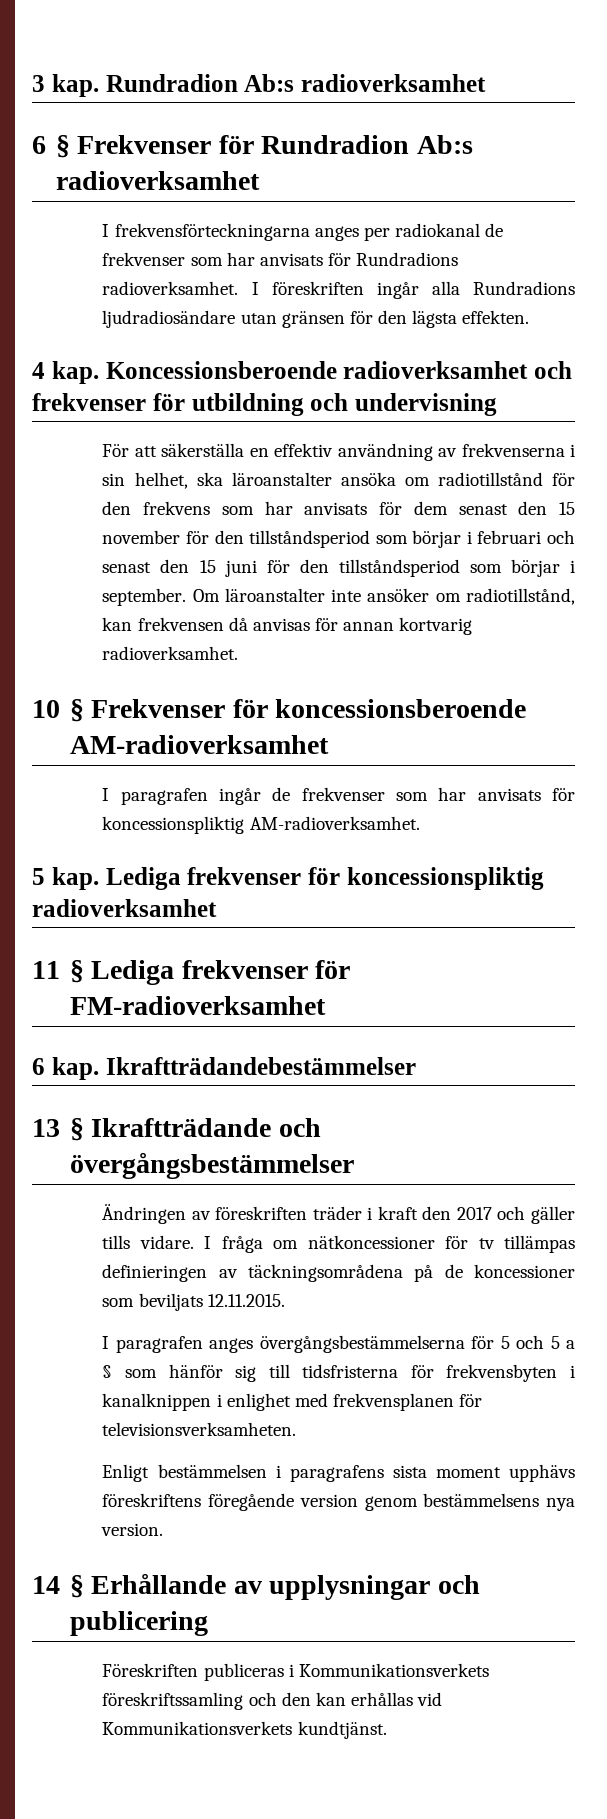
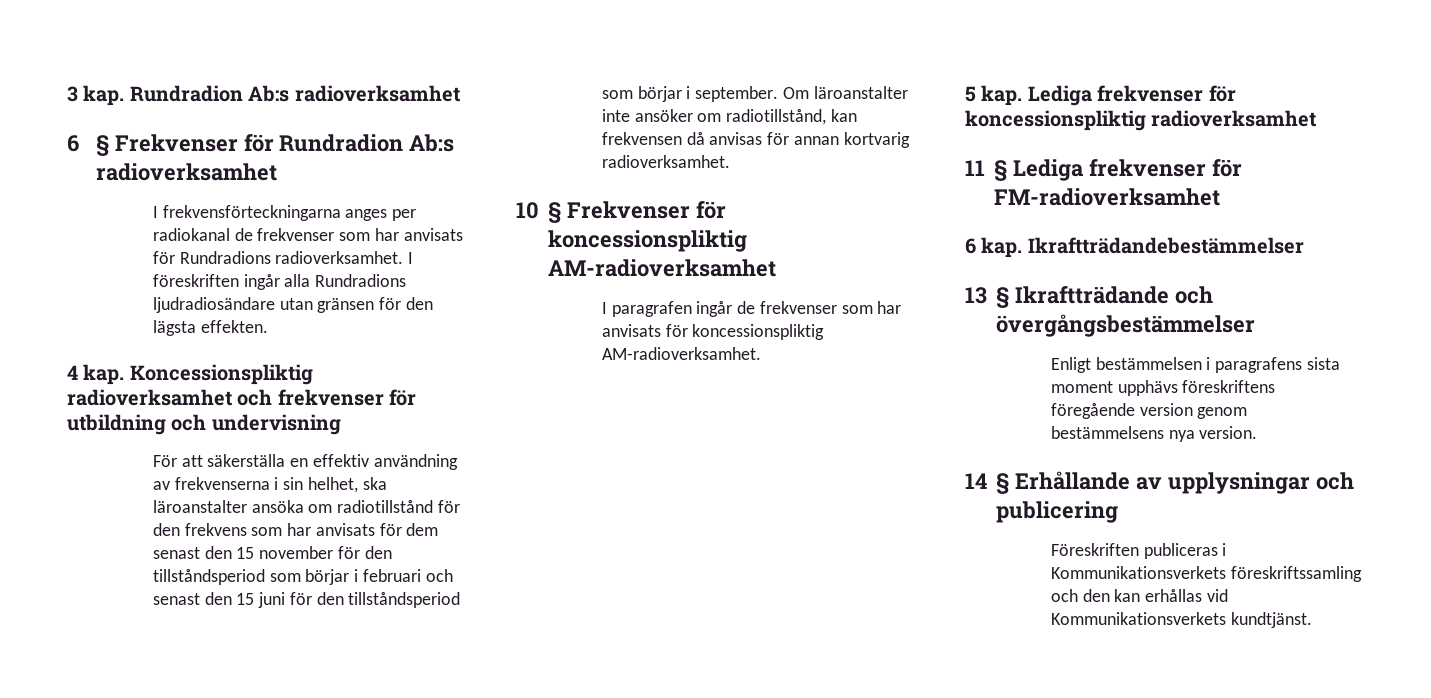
- 4 kap. Koncessionsberoende radioverksamhet och frekvenser för utbildning och undervisning
+ 4 kap. Koncessionspliktig radioverksamhet och frekvenser för utbildning och undervisning
- 10 § Frekvenser för koncessionsberoende AM-radioverksamhet
+ 10 § Frekvenser för koncessionspliktig AM-radioverksamhet
- Ändringen av föreskriften träder i kraft den 2017 och gäller tills vidare. I fråga om nätkoncessioner för tv tillämpas definieringen av täckningsområdena på de koncessioner som beviljats 12.11.2015.
- I paragrafen anges övergångsbestämmelserna för 5 och 5 a § som hänför sig till tidsfristerna för frekvensbyten i kanalknippen i enlighet med frekvensplanen för televisionsverksamheten.

